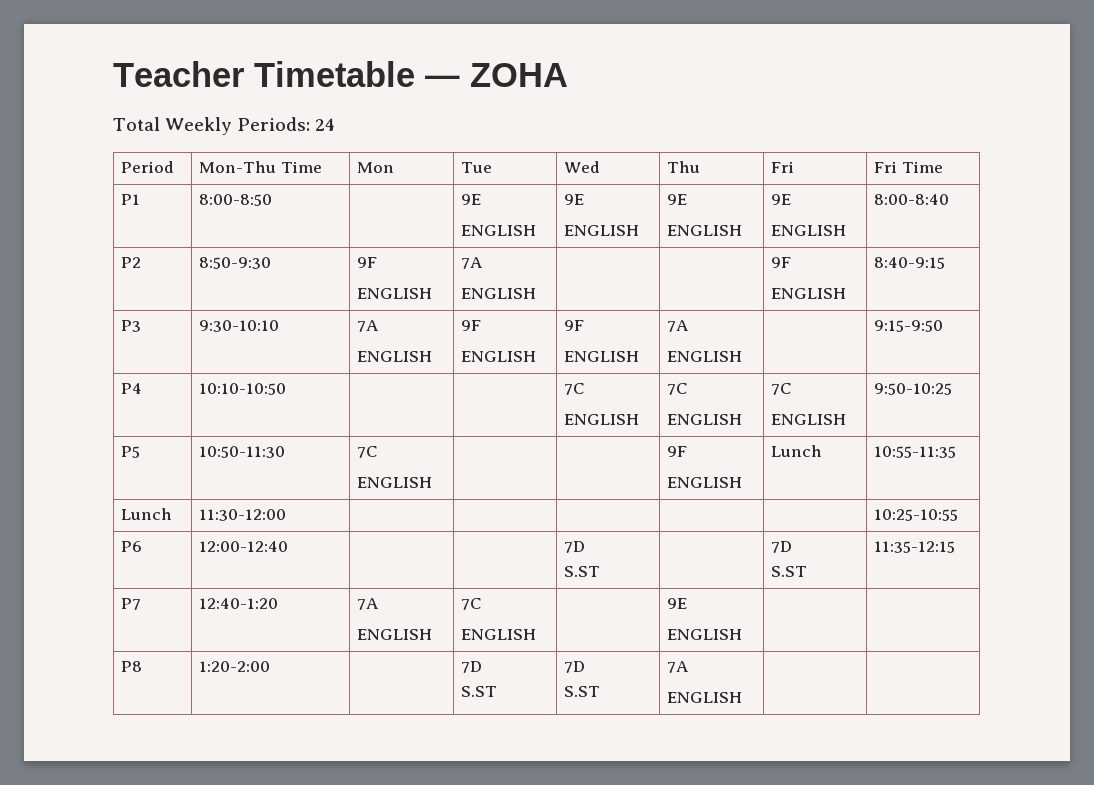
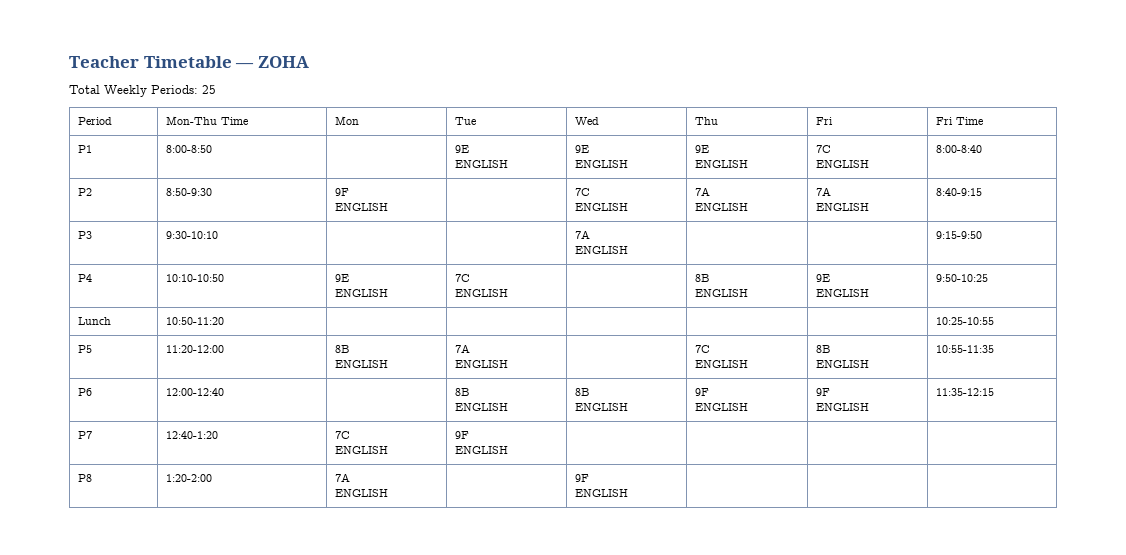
- Total Weekly Periods: 24
+ Total Weekly Periods: 25
  P1 | 8:00-8:50 | | 9E
  ENGLISH | 9E
  ENGLISH | 9E
- ENGLISH | 9E
+ ENGLISH | 7C
  P2 | 8:50-9:30 | 9F
+ ENGLISH | | 7C
  ENGLISH | 7A
- ENGLISH | | | 9F
+ ENGLISH | 7A
- P3 | 9:30-10:10 | 7A
+ P3 | 9:30-10:10 | | | 7A
+ ENGLISH | | | 9:15-9:50
+ P4 | 10:10-10:50 | 9E
+ ENGLISH | 7C
+ ENGLISH | | 8B
+ ENGLISH | 9E
+ ENGLISH | 9:50-10:25
+ Lunch | 10:50-11:20 | | | | | | 10:25-10:55
+ P5 | 11:20-12:00 | 8B
+ ENGLISH | 7A
+ ENGLISH | | 7C
+ ENGLISH | 8B
+ ENGLISH | 10:55-11:35
+ P6 | 12:00-12:40 | | 8B
+ ENGLISH | 8B
  ENGLISH | 9F
  ENGLISH | 9F
- ENGLISH | 7A
- ENGLISH | | 9:15-9:50
- P4 | 10:10-10:50 | | | 7C
- ENGLISH | 7C
- ENGLISH | 7C
- ENGLISH | 9:50-10:25
- P5 | 10:50-11:30 | 7C
- ENGLISH | | | 9F
- ENGLISH | Lunch | 10:55-11:35
- Lunch | 11:30-12:00 | | | | | | 10:25-10:55
- P6 | 12:00-12:40 | | | 7D
- S.ST | | 7D
- S.ST | 11:35-12:15
+ ENGLISH | 11:35-12:15
- P7 | 12:40-1:20 | 7A
- ENGLISH | 7C
- ENGLISH | | 9E
- ENGLISH | |
+ P7 | 12:40-1:20 | 7C
+ ENGLISH | 9F
+ ENGLISH | | | |
- P8 | 1:20-2:00 | | 7D
- S.ST | 7D
- S.ST | 7A
- ENGLISH | |
+ P8 | 1:20-2:00 | 7A
+ ENGLISH | | 9F
+ ENGLISH | | |

